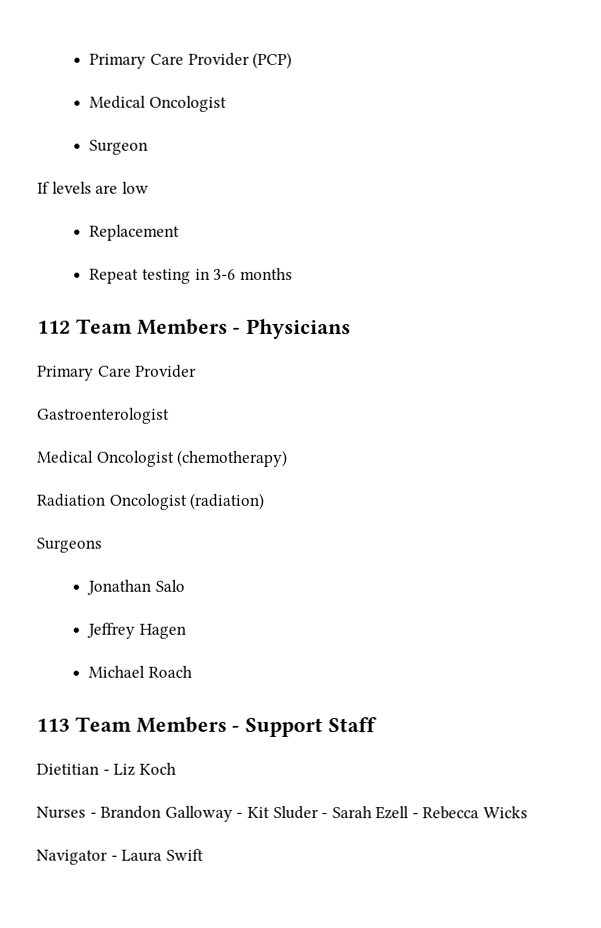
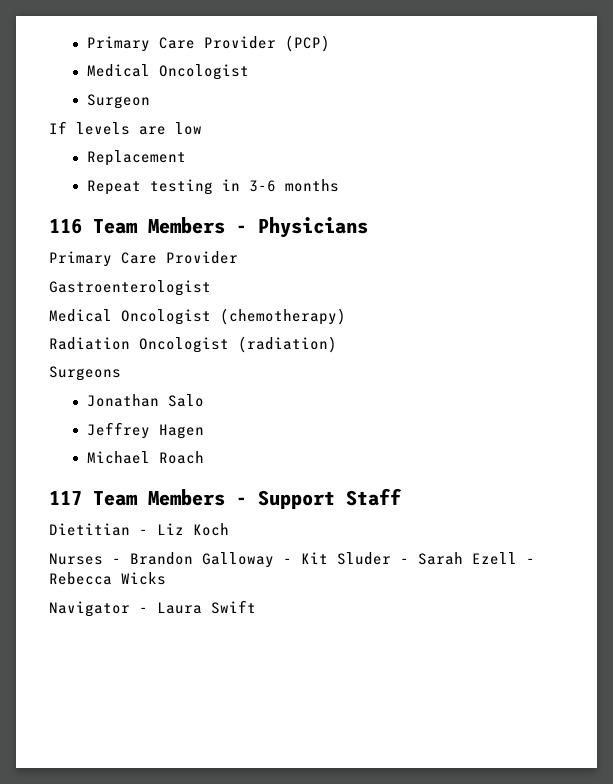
- 112 Team Members - Physicians
+ 116 Team Members - Physicians
- 113 Team Members - Support Staff
+ 117 Team Members - Support Staff

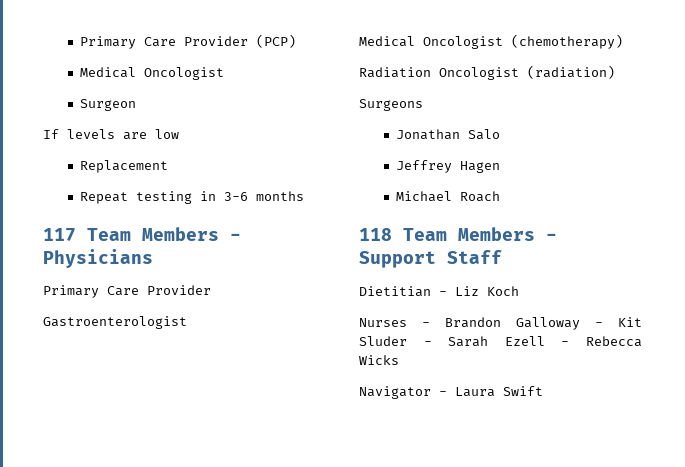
- 116 Team Members - Physicians
+ 117 Team Members - Physicians
- 117 Team Members - Support Staff
+ 118 Team Members - Support Staff

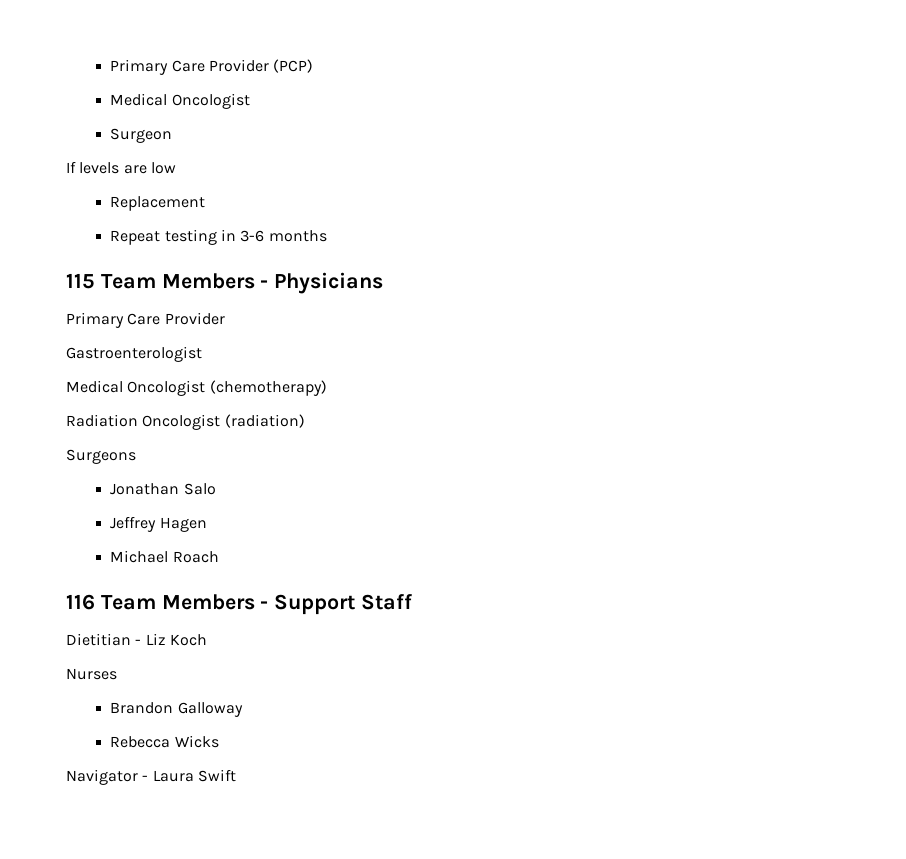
- 117 Team Members - Physicians
+ 115 Team Members - Physicians
- 118 Team Members - Support Staff
+ 116 Team Members - Support Staff
- Nurses - Brandon Galloway - Kit Sluder - Sarah Ezell - Rebecca Wicks
+ Nurses
+ Brandon Galloway
+ Rebecca Wicks

